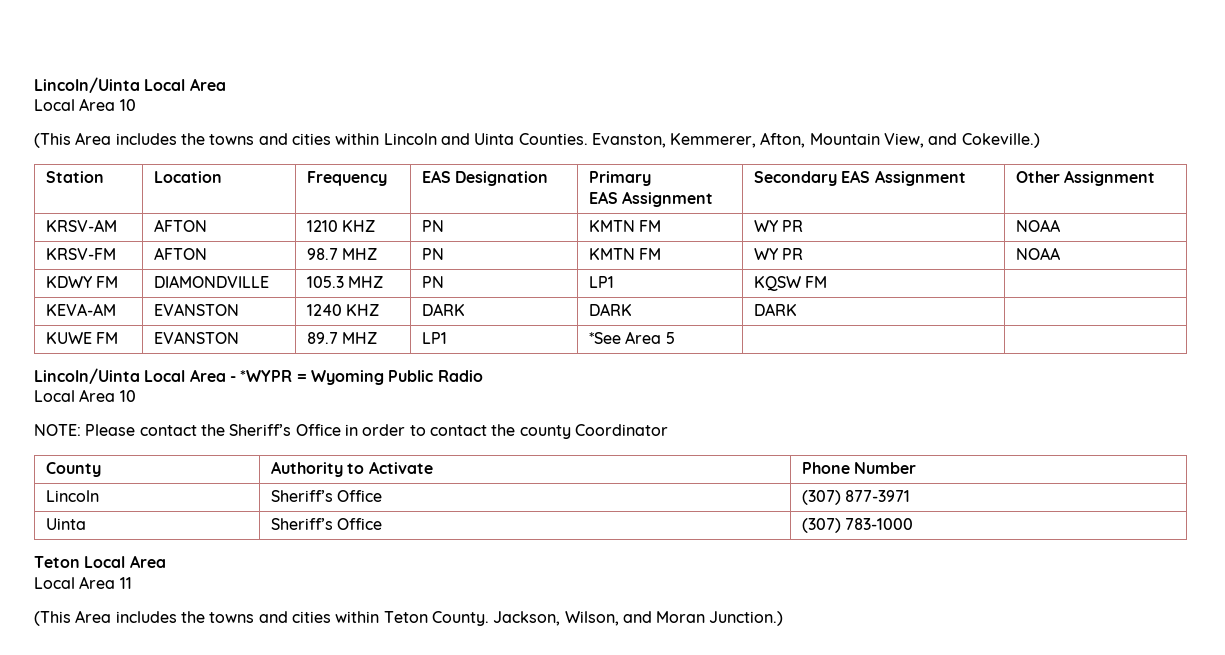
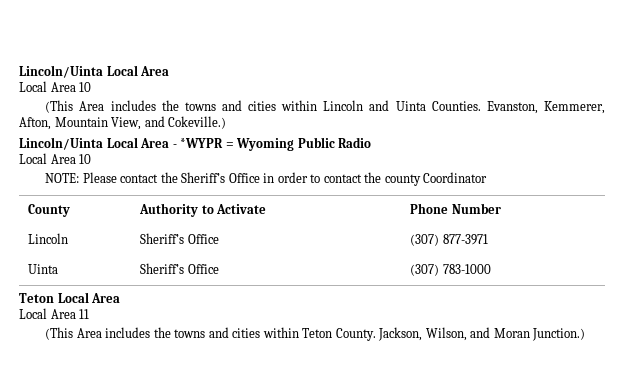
- Station | Location | Frequency | EAS Designation | Primary
- EAS Assignment | Secondary EAS Assignment | Other Assignment
- KRSV-AM | AFTON | 1210 KHZ | PN | KMTN FM | WY PR | NOAA
- KRSV-FM | AFTON | 98.7 MHZ | PN | KMTN FM | WY PR | NOAA
- KDWY FM | DIAMONDVILLE | 105.3 MHZ | PN | LP1 | KQSW FM |
- KEVA-AM | EVANSTON | 1240 KHZ | DARK | DARK | DARK |
- KUWE FM | EVANSTON | 89.7 MHZ | LP1 | *See Area 5 | |

